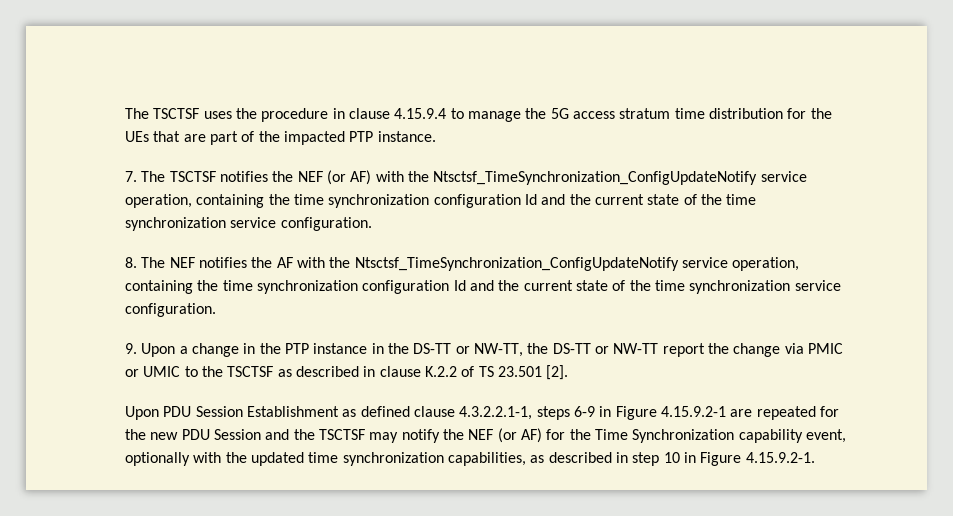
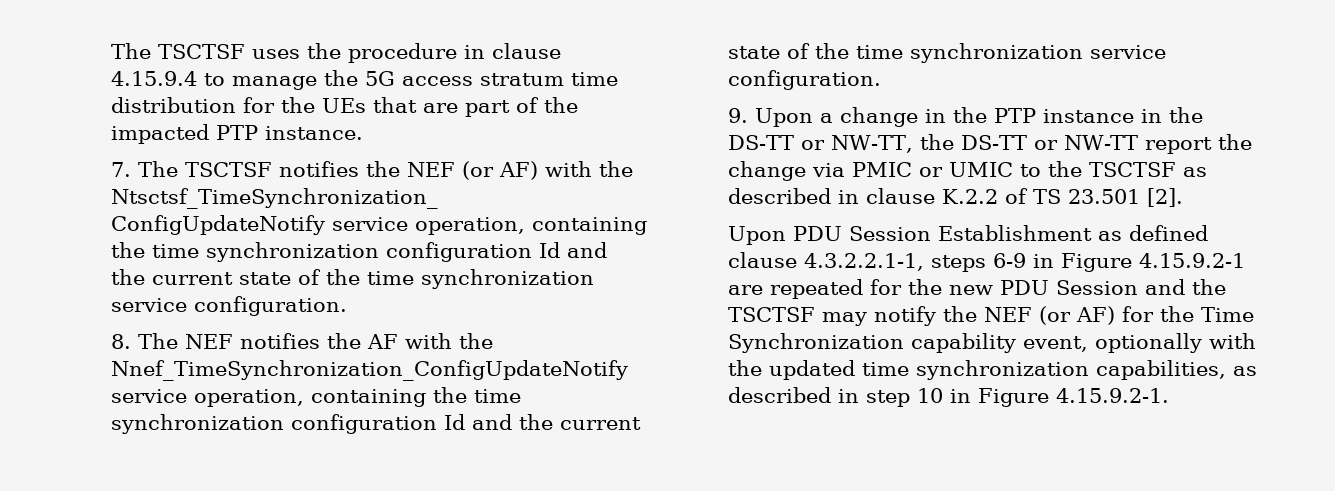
- 8. The NEF notifies the AF with the Ntsctsf_TimeSynchronization_ConfigUpdateNotify service operation, containing the time synchronization configuration Id and the current state of the time synchronization service configuration.
+ 8. The NEF notifies the AF with the Nnef_TimeSynchronization_ConfigUpdateNotify service operation, containing the time synchronization configuration Id and the current state of the time synchronization service configuration.

